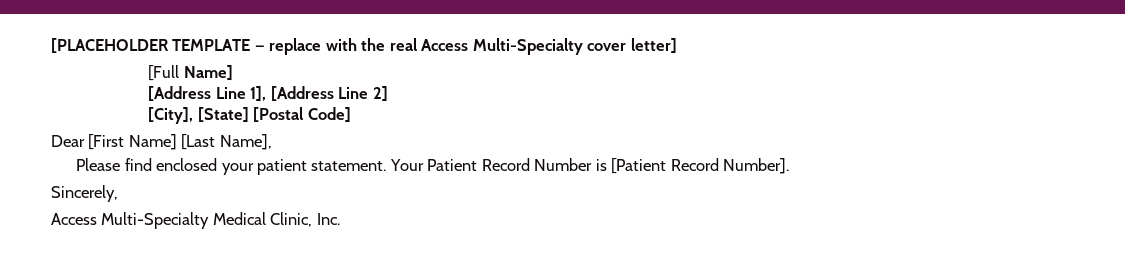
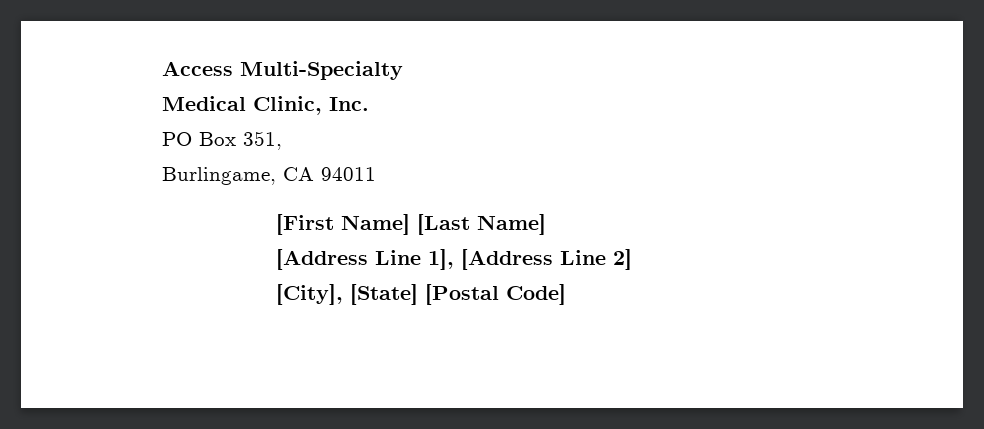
- [PLACEHOLDER TEMPLATE — replace with the real Access Multi-Specialty cover letter]
- [Full Name]
+ Access Multi-Specialty
+ Medical Clinic, Inc.
+ PO Box 351,
+ Burlingame, CA 94011
+ [First Name] [Last Name]
- Dear [First Name] [Last Name],
- Please find enclosed your patient statement. Your Patient Record Number is [Patient Record Number].
- Sincerely,
- Access Multi-Specialty Medical Clinic, Inc.

